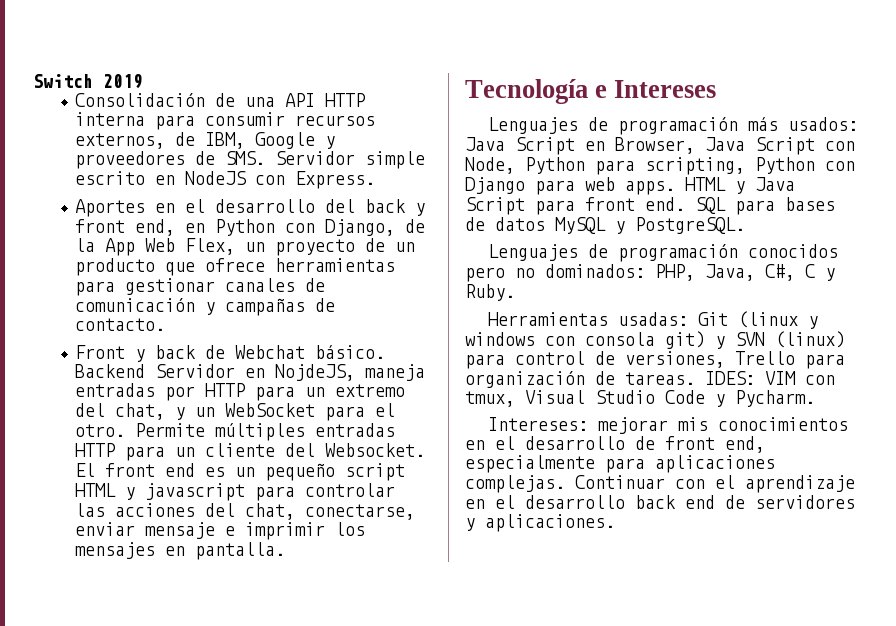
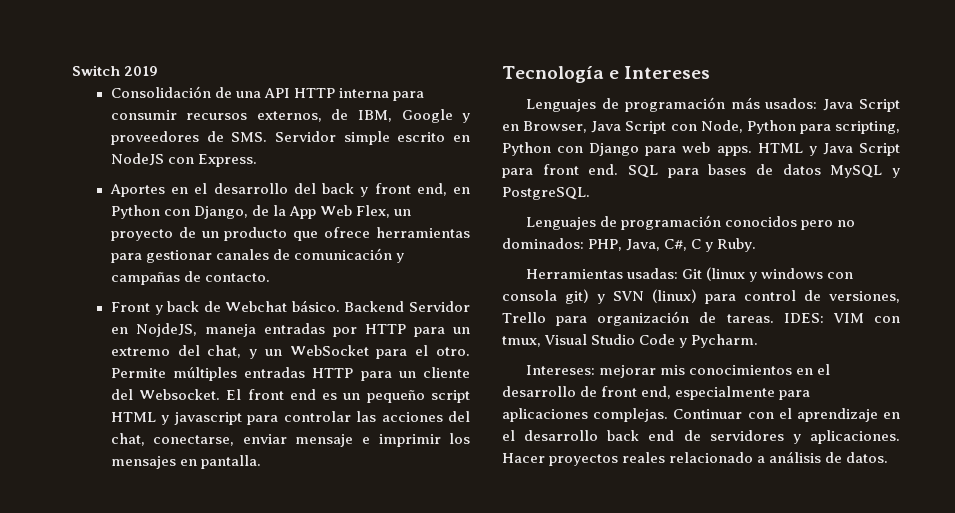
+ Hacer proyectos reales relacionado a análisis de datos.

